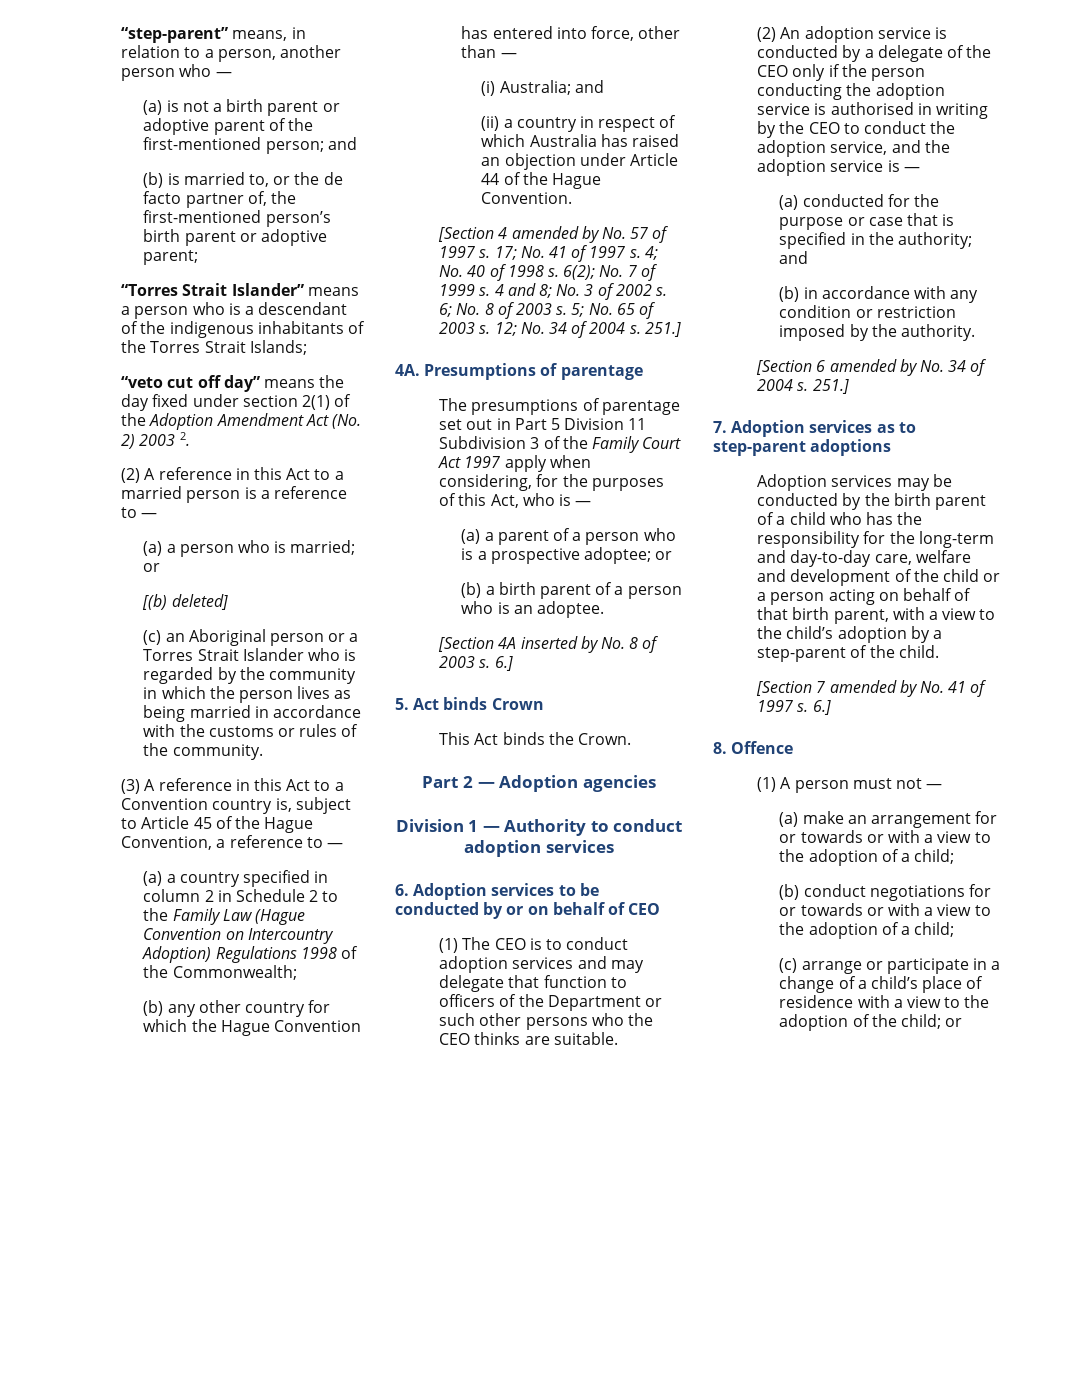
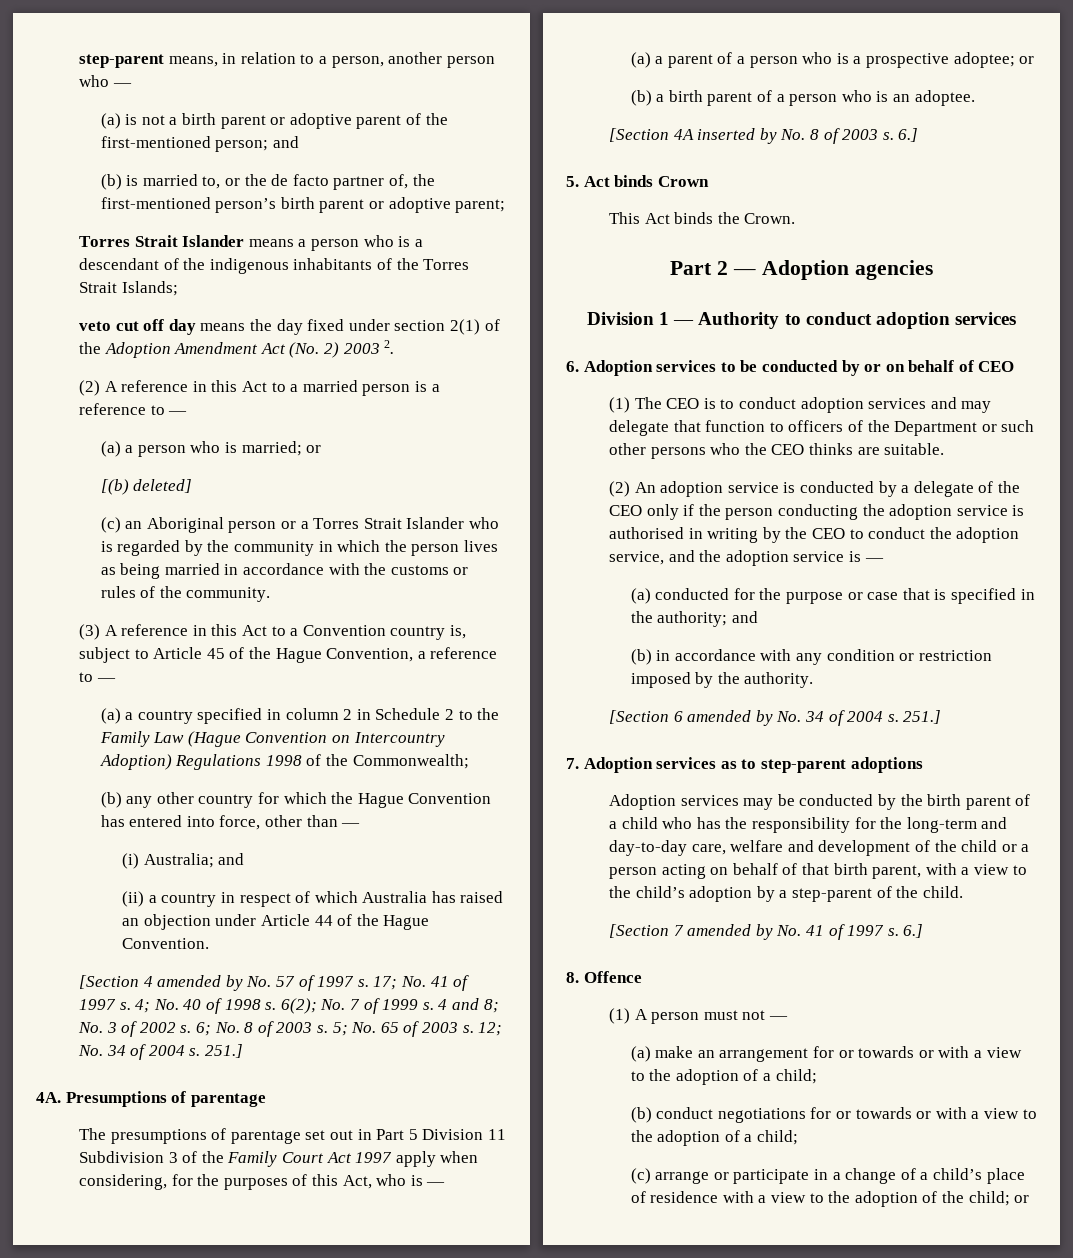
- “step-parent” means, in relation to a person, another person who —
+ step-parent means, in relation to a person, another person who —
- “Torres Strait Islander” means a person who is a descendant of the indigenous inhabitants of the Torres Strait Islands;
+ Torres Strait Islander means a person who is a descendant of the indigenous inhabitants of the Torres Strait Islands;
- “veto cut off day” means the day fixed under section 2(1) of the Adoption Amendment Act (No. 2) 2003 2.
+ veto cut off day means the day fixed under section 2(1) of the Adoption Amendment Act (No. 2) 2003 2.

